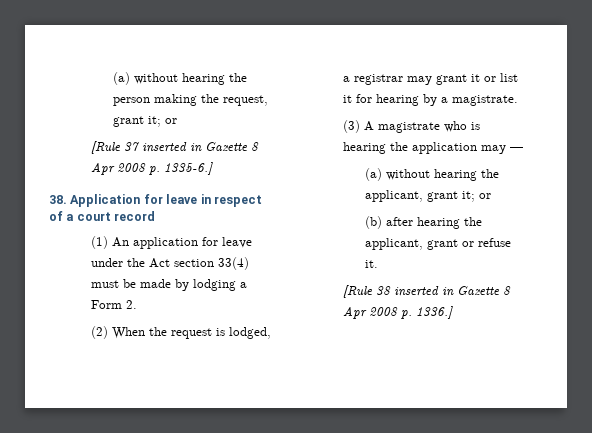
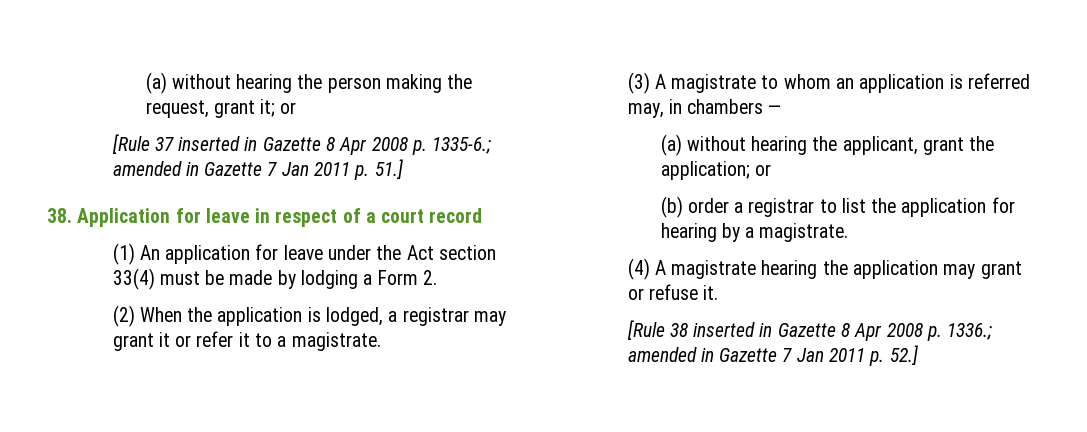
- [Rule 37 inserted in Gazette 8 Apr 2008 p. 1335-6.]
+ [Rule 37 inserted in Gazette 8 Apr 2008 p. 1335-6.; amended in Gazette 7 Jan 2011 p. 51.]
- (2) When the request is lodged, a registrar may grant it or list it for hearing by a magistrate.
+ (2) When the application is lodged, a registrar may grant it or refer it to a magistrate.
- (3) A magistrate who is hearing the application may —
+ (3) A magistrate to whom an application is referred may, in chambers —
- (a) without hearing the applicant, grant it; or
+ (a) without hearing the applicant, grant the application; or
- (b) after hearing the applicant, grant or refuse it.
+ (b) order a registrar to list the application for hearing by a magistrate.
+ (4) A magistrate hearing the application may grant or refuse it.
- [Rule 38 inserted in Gazette 8 Apr 2008 p. 1336.]
+ [Rule 38 inserted in Gazette 8 Apr 2008 p. 1336.; amended in Gazette 7 Jan 2011 p. 52.]

